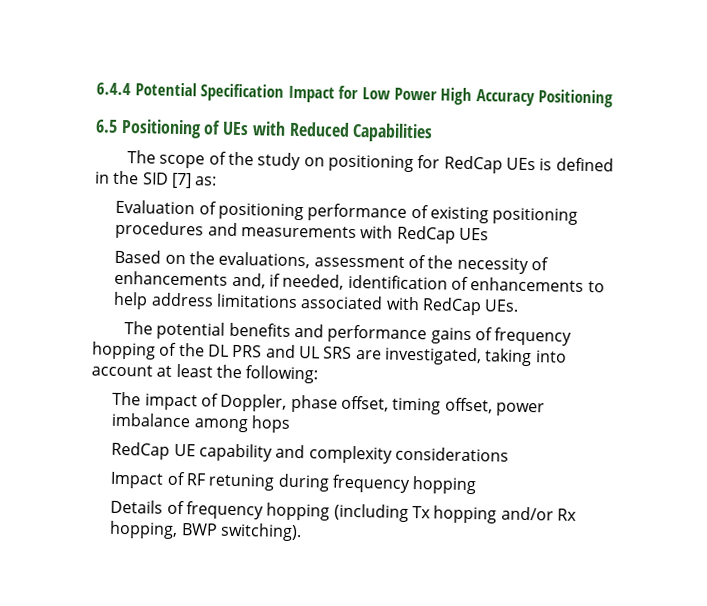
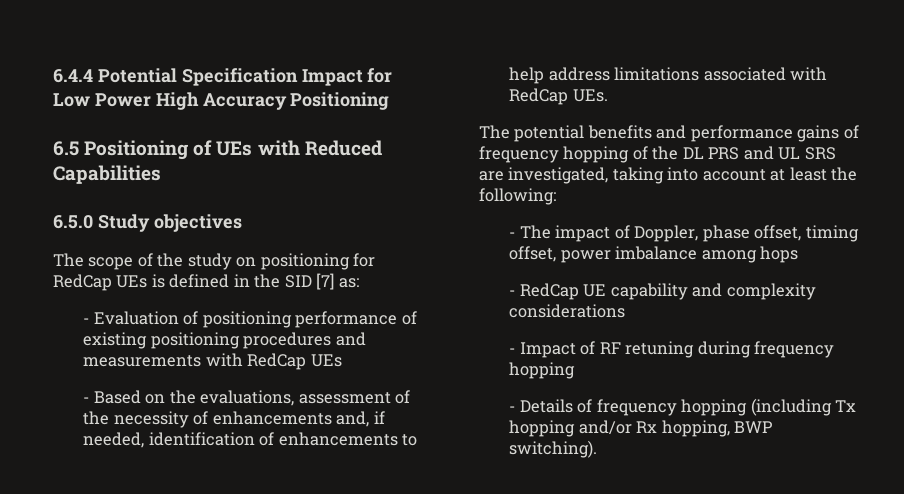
+ 6.5.0 Study objectives
- Evaluation of positioning performance of existing positioning procedures and measurements with RedCap UEs
+ - Evaluation of positioning performance of existing positioning procedures and measurements with RedCap UEs
- Based on the evaluations, assessment of the necessity of enhancements and, if needed, identification of enhancements to help address limitations associated with RedCap UEs.
+ - Based on the evaluations, assessment of the necessity of enhancements and, if needed, identification of enhancements to help address limitations associated with RedCap UEs.
- The impact of Doppler, phase offset, timing offset, power imbalance among hops
+ - The impact of Doppler, phase offset, timing offset, power imbalance among hops
- RedCap UE capability and complexity considerations
+ - RedCap UE capability and complexity considerations
- Impact of RF retuning during frequency hopping
+ - Impact of RF retuning during frequency hopping
- Details of frequency hopping (including Tx hopping and/or Rx hopping, BWP switching).
+ - Details of frequency hopping (including Tx hopping and/or Rx hopping, BWP switching).

